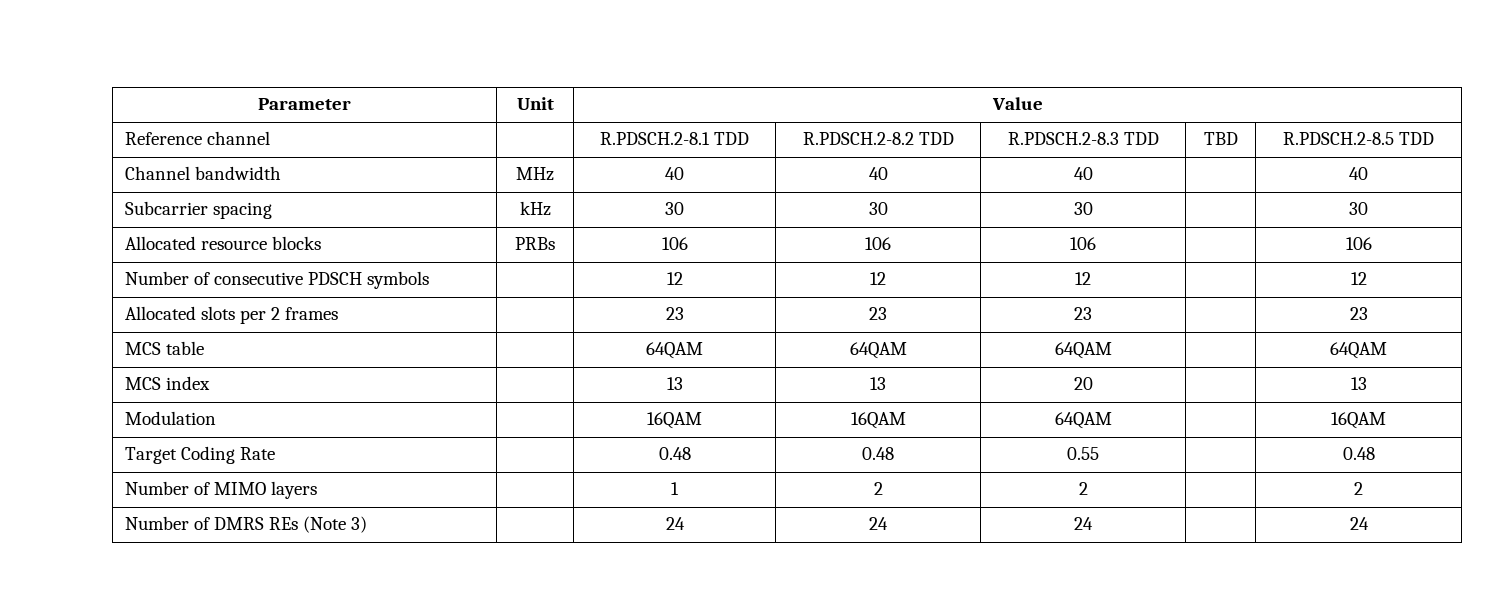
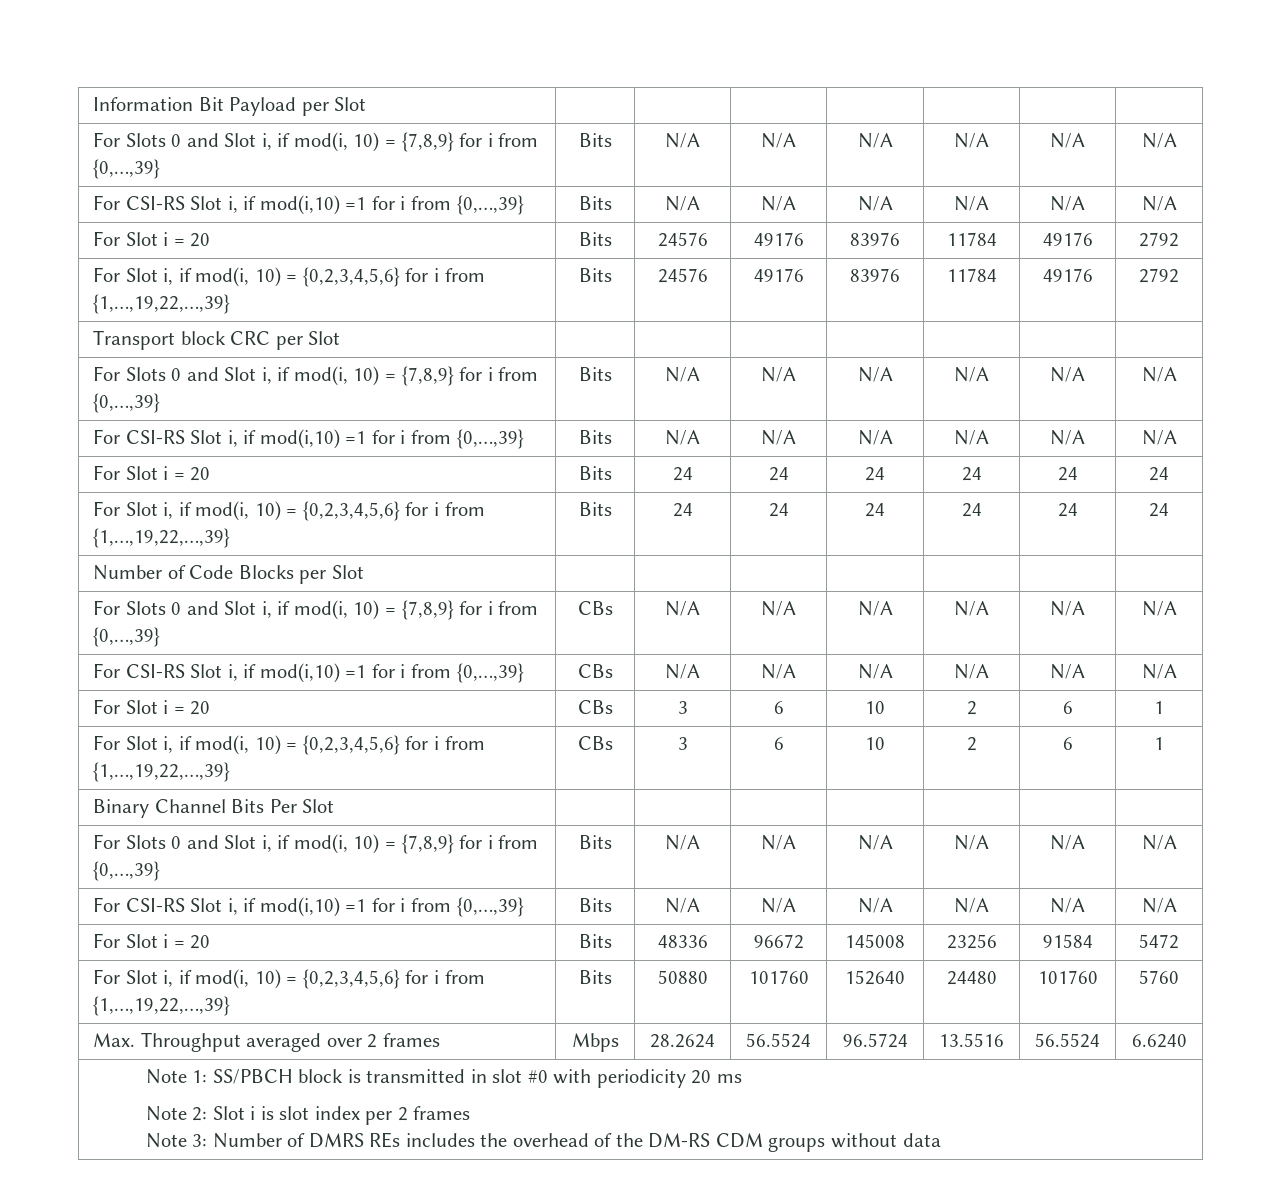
- Parameter | Unit | Value
- Reference channel | | R.PDSCH.2-8.1 TDD | R.PDSCH.2-8.2 TDD | R.PDSCH.2-8.3 TDD | TBD | R.PDSCH.2-8.5 TDD
- Channel bandwidth | MHz | 40 | 40 | 40 | | 40
- Subcarrier spacing | kHz | 30 | 30 | 30 | | 30
- Allocated resource blocks | PRBs | 106 | 106 | 106 | | 106
- Number of consecutive PDSCH symbols | | 12 | 12 | 12 | | 12
- Allocated slots per 2 frames | | 23 | 23 | 23 | | 23
- MCS table | | 64QAM | 64QAM | 64QAM | | 64QAM
- MCS index | | 13 | 13 | 20 | | 13
- Modulation | | 16QAM | 16QAM | 64QAM | | 16QAM
- Target Coding Rate | | 0.48 | 0.48 | 0.55 | | 0.48
- Number of MIMO layers | | 1 | 2 | 2 | | 2
- Number of DMRS REs (Note 3) | | 24 | 24 | 24 | | 24
+ Information Bit Payload per Slot | | | | | | |
+ For Slots 0 and Slot i, if mod(i, 10) = {7,8,9} for i from {0,…,39} | Bits | N/A | N/A | N/A | N/A | N/A | N/A
+ For CSI-RS Slot i, if mod(i,10) =1 for i from {0,…,39} | Bits | N/A | N/A | N/A | N/A | N/A | N/A
+ For Slot i = 20 | Bits | 24576 | 49176 | 83976 | 11784 | 49176 | 2792
+ For Slot i, if mod(i, 10) = {0,2,3,4,5,6} for i from {1,…,19,22,…,39} | Bits | 24576 | 49176 | 83976 | 11784 | 49176 | 2792
+ Transport block CRC per Slot | | | | | | |
+ For Slots 0 and Slot i, if mod(i, 10) = {7,8,9} for i from {0,…,39} | Bits | N/A | N/A | N/A | N/A | N/A | N/A
+ For CSI-RS Slot i, if mod(i,10) =1 for i from {0,…,39} | Bits | N/A | N/A | N/A | N/A | N/A | N/A
+ For Slot i = 20 | Bits | 24 | 24 | 24 | 24 | 24 | 24
+ For Slot i, if mod(i, 10) = {0,2,3,4,5,6} for i from {1,…,19,22,…,39} | Bits | 24 | 24 | 24 | 24 | 24 | 24
+ Number of Code Blocks per Slot | | | | | | |
+ For Slots 0 and Slot i, if mod(i, 10) = {7,8,9} for i from {0,…,39} | CBs | N/A | N/A | N/A | N/A | N/A | N/A
+ For CSI-RS Slot i, if mod(i,10) =1 for i from {0,…,39} | CBs | N/A | N/A | N/A | N/A | N/A | N/A
+ For Slot i = 20 | CBs | 3 | 6 | 10 | 2 | 6 | 1
+ For Slot i, if mod(i, 10) = {0,2,3,4,5,6} for i from {1,…,19,22,…,39} | CBs | 3 | 6 | 10 | 2 | 6 | 1
+ Binary Channel Bits Per Slot | | | | | | |
+ For Slots 0 and Slot i, if mod(i, 10) = {7,8,9} for i from {0,…,39} | Bits | N/A | N/A | N/A | N/A | N/A | N/A
+ For CSI-RS Slot i, if mod(i,10) =1 for i from {0,…,39} | Bits | N/A | N/A | N/A | N/A | N/A | N/A
+ For Slot i = 20 | Bits | 48336 | 96672 | 145008 | 23256 | 91584 | 5472
+ For Slot i, if mod(i, 10) = {0,2,3,4,5,6} for i from {1,…,19,22,…,39} | Bits | 50880 | 101760 | 152640 | 24480 | 101760 | 5760
+ Max. Throughput averaged over 2 frames | Mbps | 28.2624 | 56.5524 | 96.5724 | 13.5516 | 56.5524 | 6.6240
+ Note 1: SS/PBCH block is transmitted in slot #0 with periodicity 20 ms
+ Note 2: Slot i is slot index per 2 frames
+ Note 3: Number of DMRS REs includes the overhead of the DM-RS CDM groups without data

